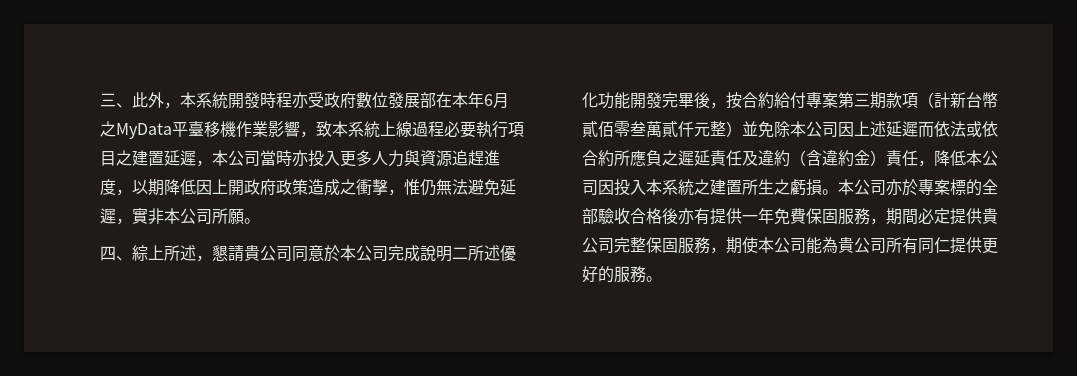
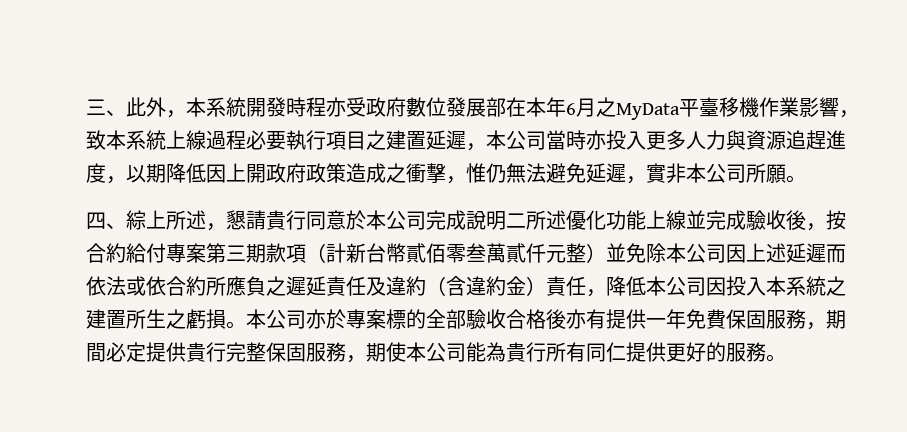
- 四、綜上所述，懇請貴公司同意於本公司完成說明二所述優化功能開發完畢後，按合約給付專案第三期款項（計新台幣貳佰零叁萬貳仟元整）並免除本公司因上述延遲而依法或依合約所應負之遲延責任及違約（含違約金）責任，降低本公司因投入本系統之建置所生之虧損。
+ 四、綜上所述，懇請貴行同意於本公司完成說明二所述優化功能上線並完成驗收後，按合約給付專案第三期款項（計新台幣貳佰零叁萬貳仟元整）並免除本公司因上述延遲而依法或依合約所應負之遲延責任及違約（含違約金）責任，降低本公司因投入本系統之建置所生之虧損。
- 本公司亦於專案標的全部驗收合格後亦有提供一年免費保固服務，期間必定提供貴公司完整保固服務，期使本公司能為貴公司所有同仁提供更好的服務。
+ 本公司亦於專案標的全部驗收合格後亦有提供一年免費保固服務，期間必定提供貴行完整保固服務，期使本公司能為貴行所有同仁提供更好的服務。

